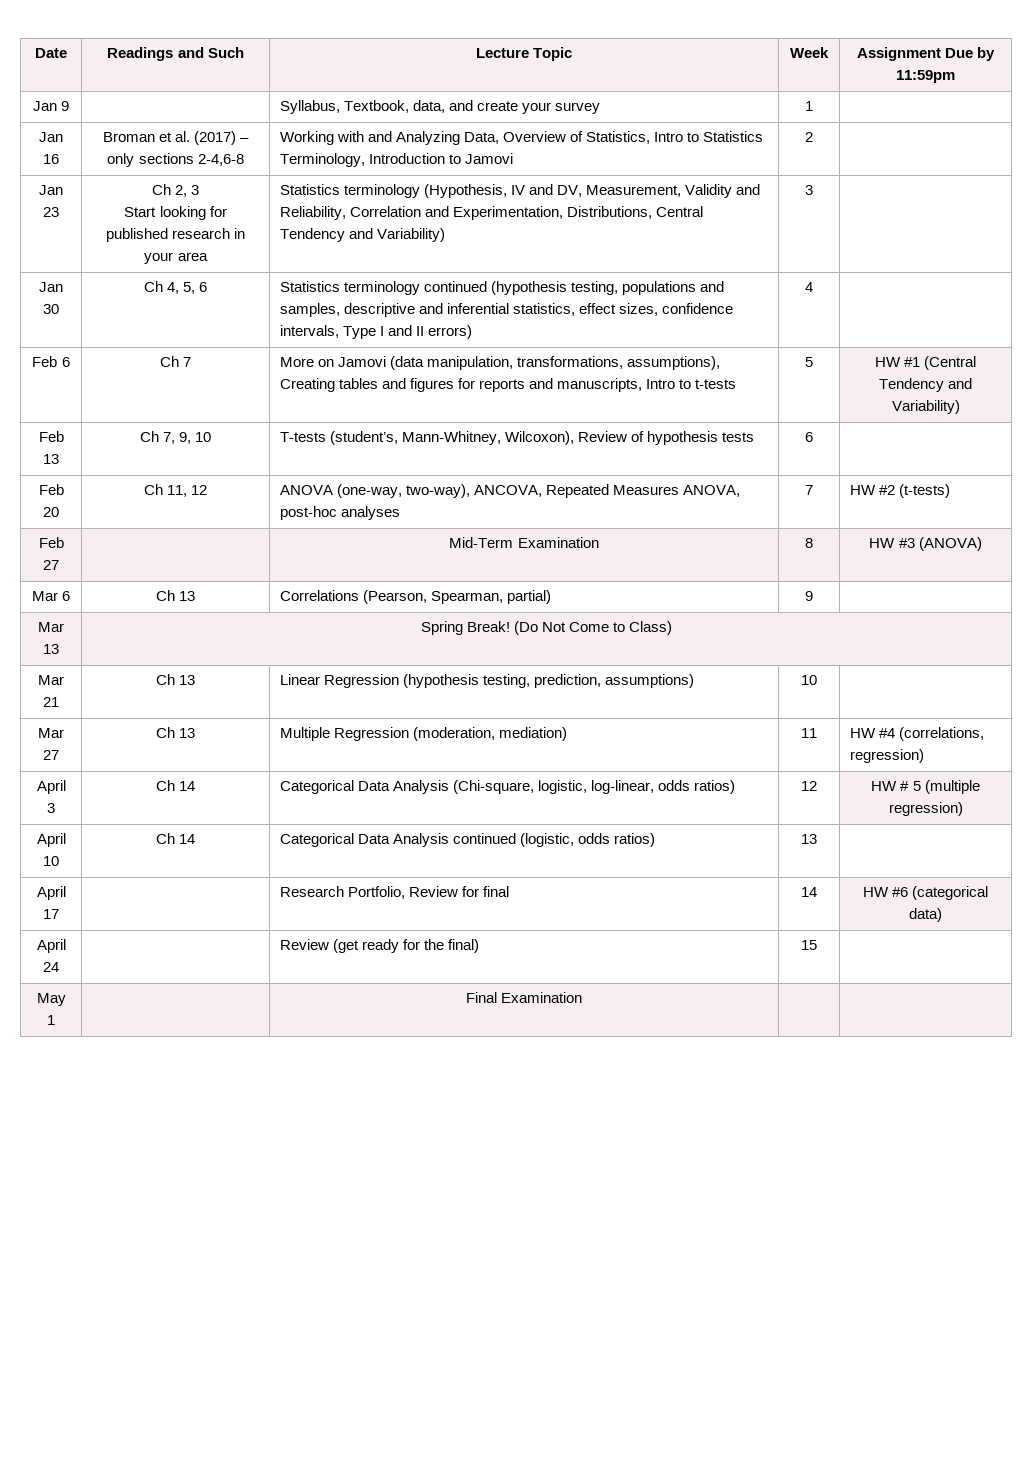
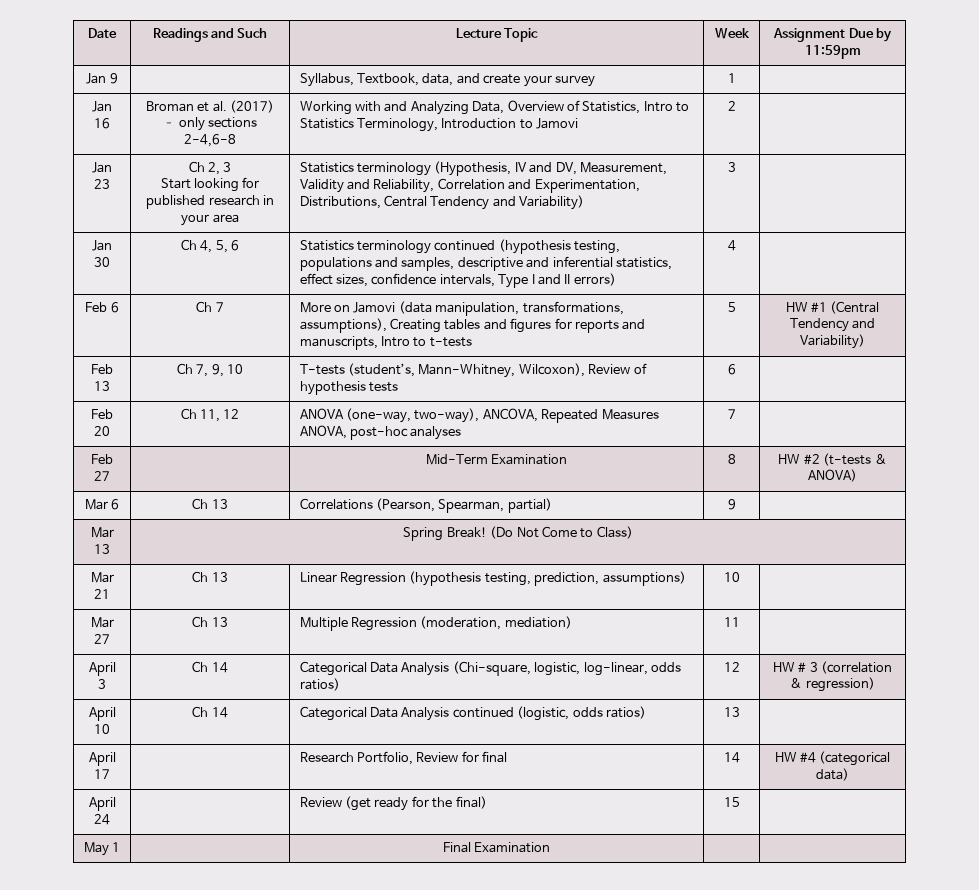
- Feb 20 | Ch 11, 12 | ANOVA (one-way, two-way), ANCOVA, Repeated Measures ANOVA, post-hoc analyses | 7 | HW #2 (t-tests)
+ Feb 20 | Ch 11, 12 | ANOVA (one-way, two-way), ANCOVA, Repeated Measures ANOVA, post-hoc analyses | 7 |
- Feb 27 | | Mid-Term Examination | 8 | HW #3 (ANOVA)
+ Feb 27 | | Mid-Term Examination | 8 | HW #2 (t-tests & ANOVA)
- Mar 27 | Ch 13 | Multiple Regression (moderation, mediation) | 11 | HW #4 (correlations, regression)
+ Mar 27 | Ch 13 | Multiple Regression (moderation, mediation) | 11 |
- April 3 | Ch 14 | Categorical Data Analysis (Chi-square, logistic, log-linear, odds ratios) | 12 | HW # 5 (multiple regression)
+ April 3 | Ch 14 | Categorical Data Analysis (Chi-square, logistic, log-linear, odds ratios) | 12 | HW # 3 (correlation & regression)
- April 17 | | Research Portfolio, Review for final | 14 | HW #6 (categorical data)
+ April 17 | | Research Portfolio, Review for final | 14 | HW #4 (categorical data)

